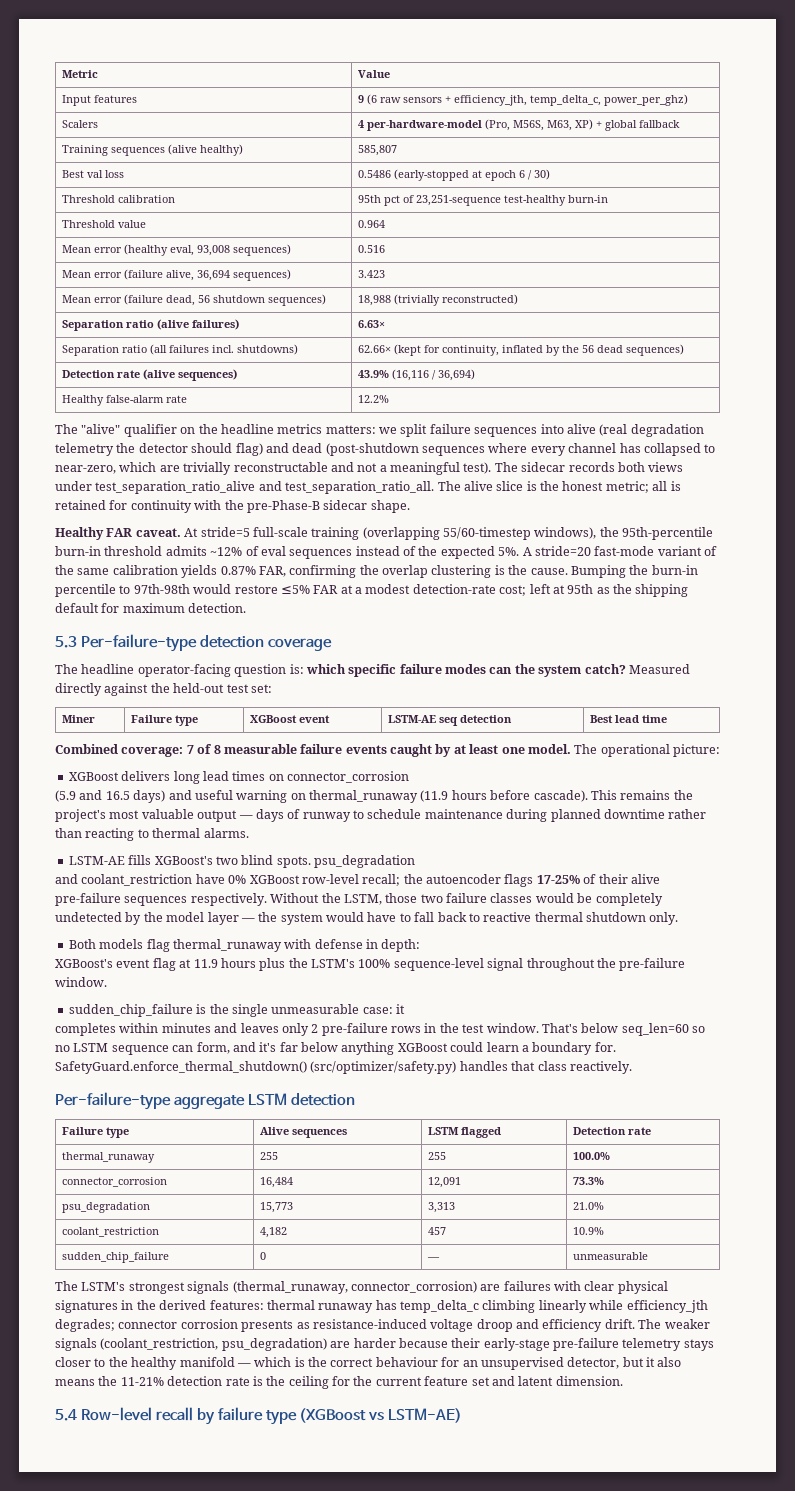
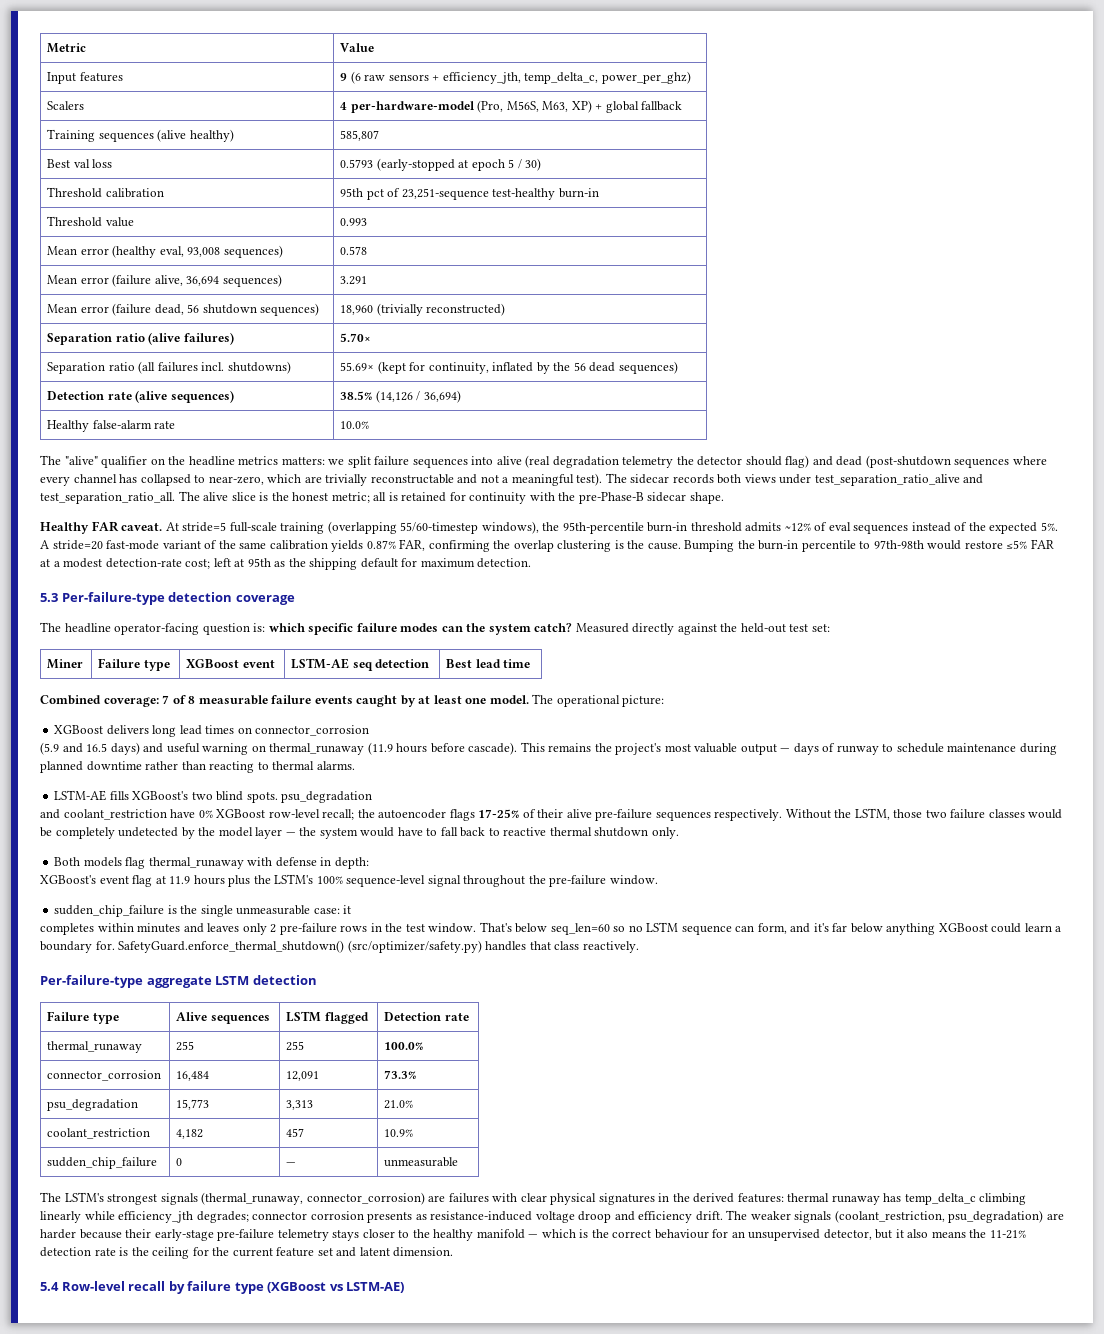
- Best val loss | 0.5486 (early-stopped at epoch 6 / 30)
+ Best val loss | 0.5793 (early-stopped at epoch 5 / 30)
- Threshold value | 0.964
+ Threshold value | 0.993
- Mean error (healthy eval, 93,008 sequences) | 0.516
+ Mean error (healthy eval, 93,008 sequences) | 0.578
- Mean error (failure alive, 36,694 sequences) | 3.423
+ Mean error (failure alive, 36,694 sequences) | 3.291
- Mean error (failure dead, 56 shutdown sequences) | 18,988 (trivially reconstructed)
+ Mean error (failure dead, 56 shutdown sequences) | 18,960 (trivially reconstructed)
- Separation ratio (alive failures) | 6.63×
+ Separation ratio (alive failures) | 5.70×
- Separation ratio (all failures incl. shutdowns) | 62.66× (kept for continuity, inflated by the 56 dead sequences)
+ Separation ratio (all failures incl. shutdowns) | 55.69× (kept for continuity, inflated by the 56 dead sequences)
- Detection rate (alive sequences) | 43.9% (16,116 / 36,694)
+ Detection rate (alive sequences) | 38.5% (14,126 / 36,694)
- Healthy false-alarm rate | 12.2%
+ Healthy false-alarm rate | 10.0%

